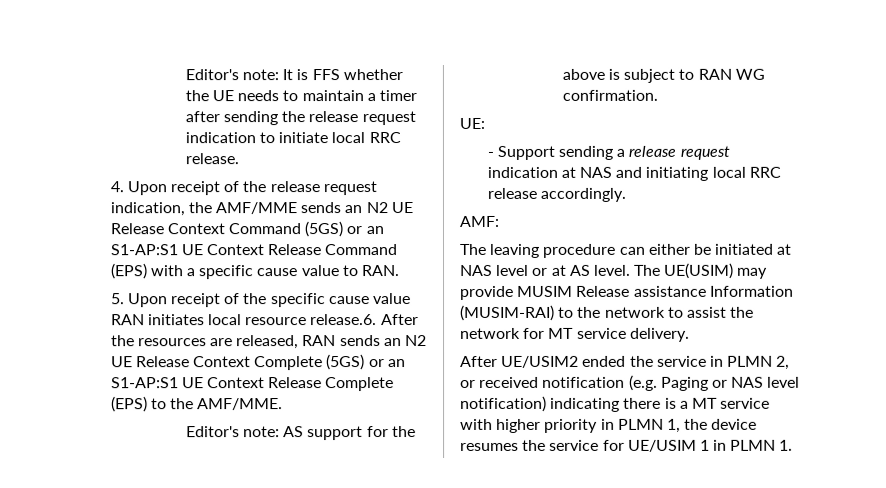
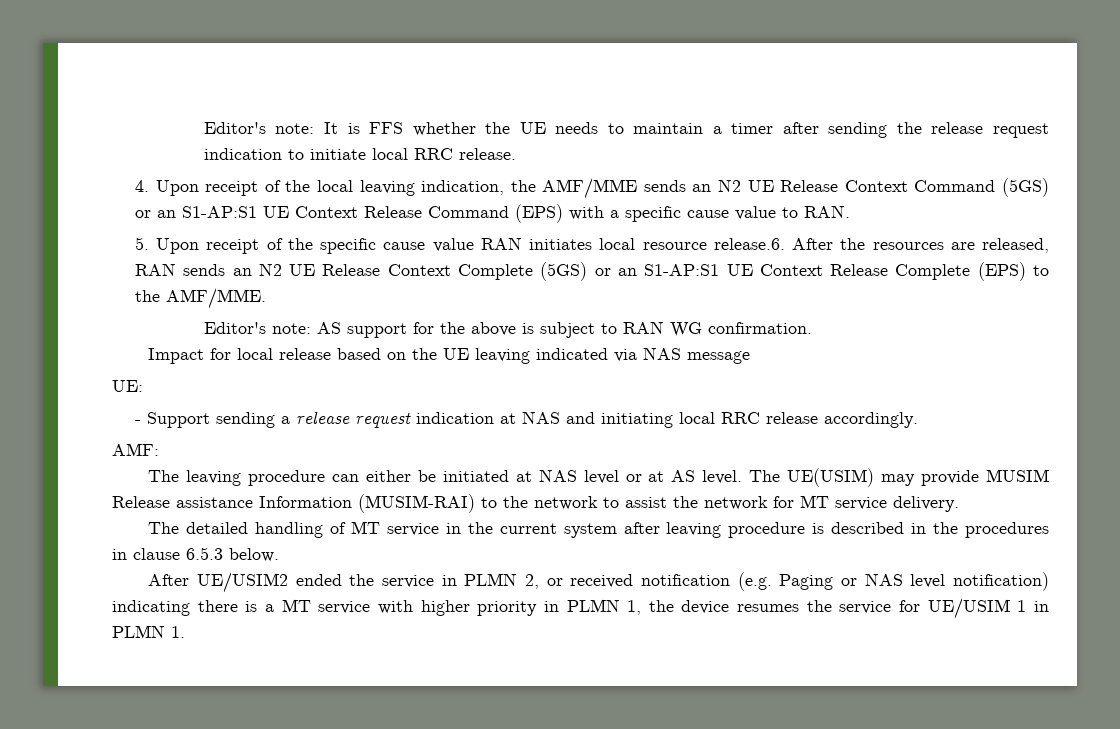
- 4. Upon receipt of the release request indication, the AMF/MME sends an N2 UE Release Context Command (5GS) or an S1-AP:S1 UE Context Release Command (EPS) with a specific cause value to RAN.
+ 4. Upon receipt of the local leaving indication, the AMF/MME sends an N2 UE Release Context Command (5GS) or an S1-AP:S1 UE Context Release Command (EPS) with a specific cause value to RAN.
+ Impact for local release based on the UE leaving indicated via NAS message
+ The detailed handling of MT service in the current system after leaving procedure is described in the procedures in clause 6.5.3 below.

